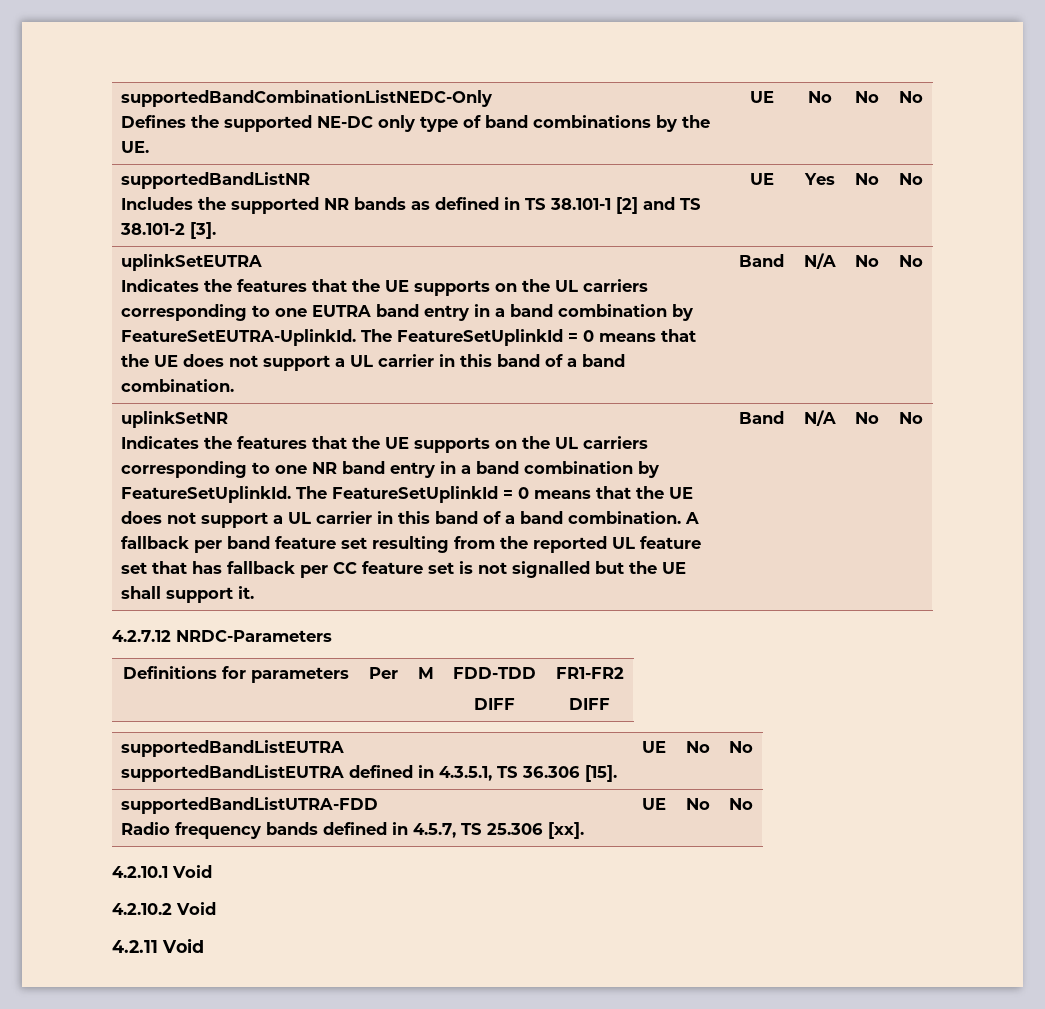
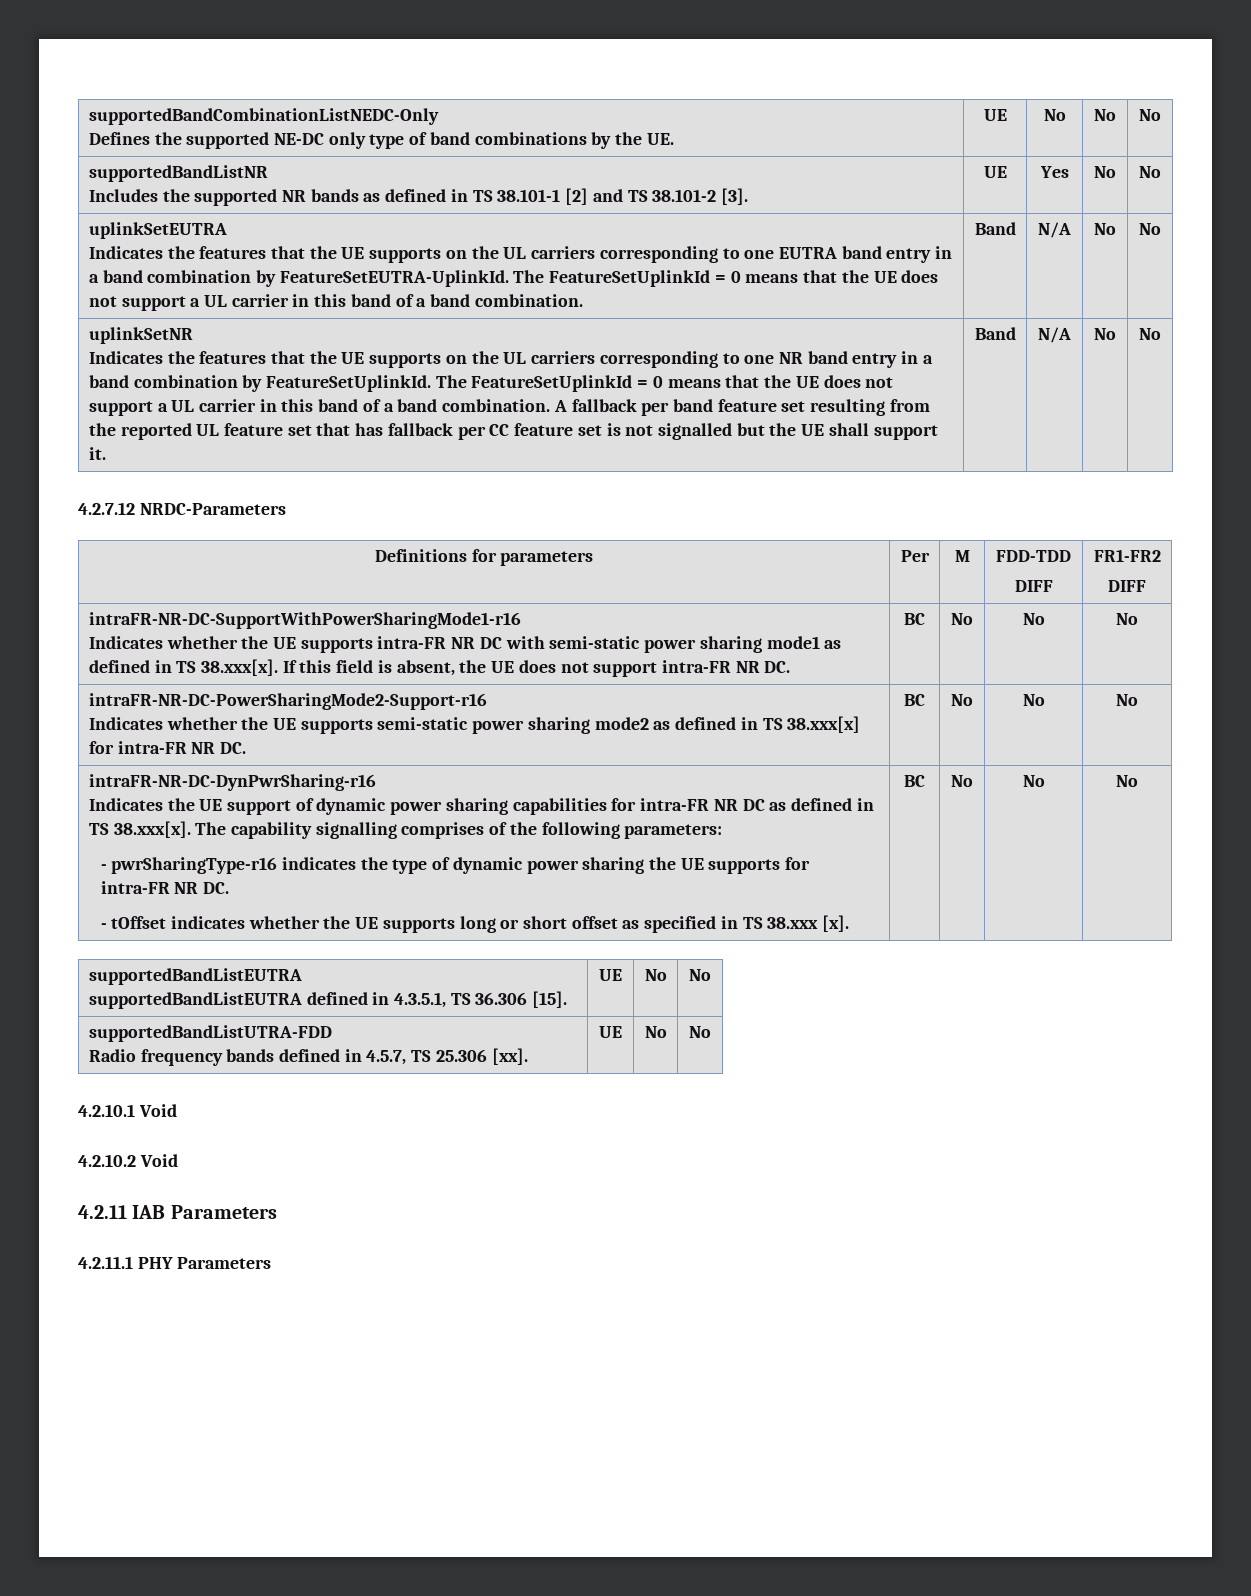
+ intraFR-NR-DC-SupportWithPowerSharingMode1-r16
+ Indicates whether the UE supports intra-FR NR DC with semi-static power sharing mode1 as defined in TS 38.xxx[x]. If this field is absent, the UE does not support intra-FR NR DC. | BC | No | No | No
+ intraFR-NR-DC-PowerSharingMode2-Support-r16
+ Indicates whether the UE supports semi-static power sharing mode2 as defined in TS 38.xxx[x] for intra-FR NR DC. | BC | No | No | No
+ intraFR-NR-DC-DynPwrSharing-r16
+ Indicates the UE support of dynamic power sharing capabilities for intra-FR NR DC as defined in TS 38.xxx[x]. The capability signalling comprises of the following parameters:
+ - pwrSharingType-r16 indicates the type of dynamic power sharing the UE supports for intra-FR NR DC.
+ - tOffset indicates whether the UE supports long or short offset as specified in TS 38.xxx [x]. | BC | No | No | No
- 4.2.11 Void
+ 4.2.11 IAB Parameters
+ 4.2.11.1 PHY Parameters

